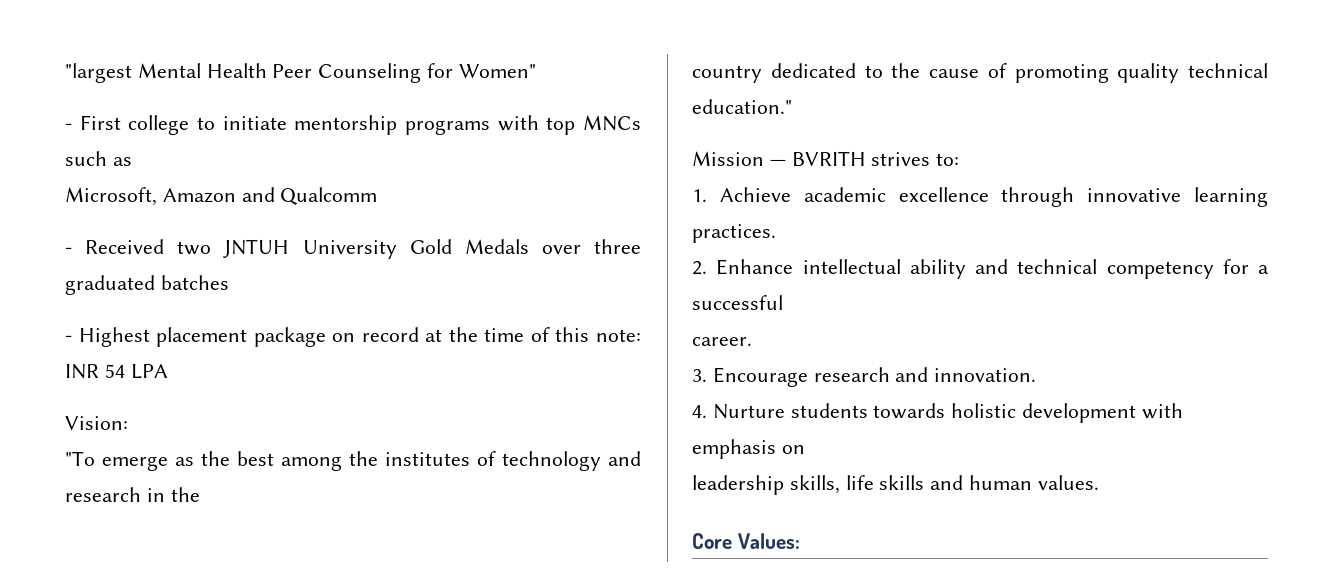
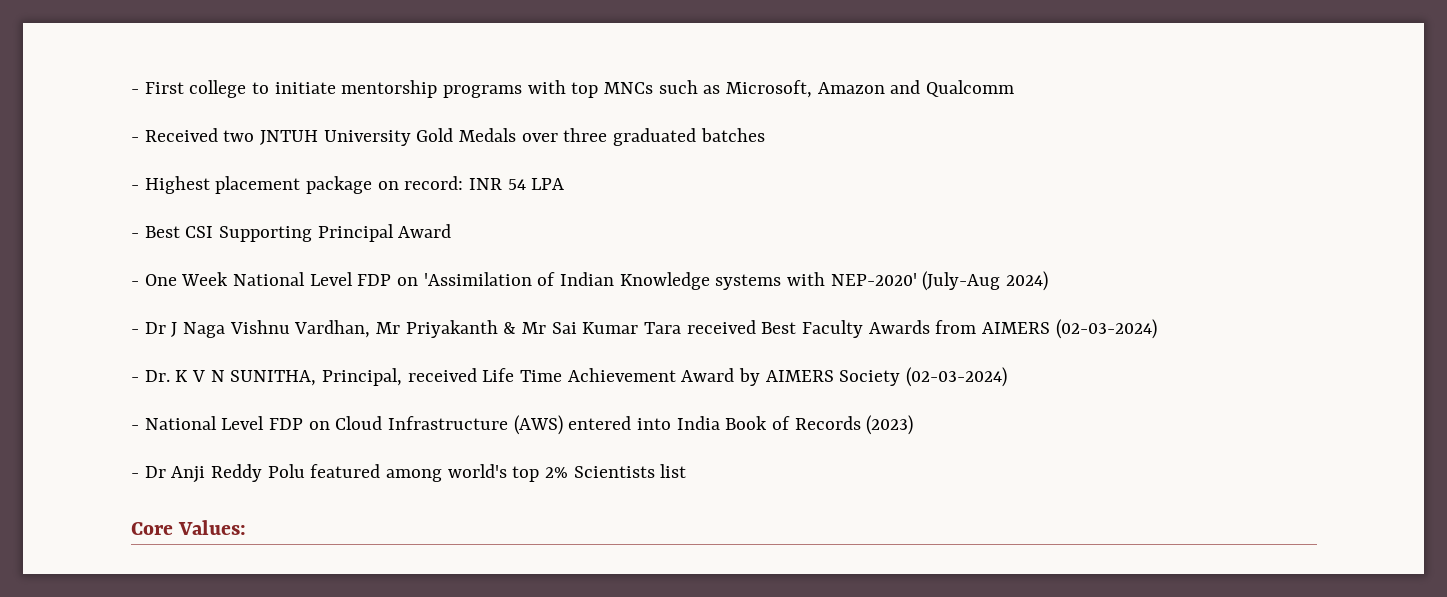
- "largest Mental Health Peer Counseling for Women"
- - First college to initiate mentorship programs with top MNCs such as
- Microsoft, Amazon and Qualcomm
+ - First college to initiate mentorship programs with top MNCs such as Microsoft, Amazon and Qualcomm
- - Highest placement package on record at the time of this note: INR 54 LPA
- Vision:
- "To emerge as the best among the institutes of technology and research in the
- country dedicated to the cause of promoting quality technical education."
- Mission — BVRITH strives to:
- 1. Achieve academic excellence through innovative learning practices.
- 2. Enhance intellectual ability and technical competency for a successful
- career.
- 3. Encourage research and innovation.
- 4. Nurture students towards holistic development with emphasis on
- leadership skills, life skills and human values.
+ - Highest placement package on record: INR 54 LPA
+ - Best CSI Supporting Principal Award
+ - One Week National Level FDP on 'Assimilation of Indian Knowledge systems with NEP-2020' (July-Aug 2024)
+ - Dr J Naga Vishnu Vardhan, Mr Priyakanth & Mr Sai Kumar Tara received Best Faculty Awards from AIMERS (02-03-2024)
+ - Dr. K V N SUNITHA, Principal, received Life Time Achievement Award by AIMERS Society (02-03-2024)
+ - National Level FDP on Cloud Infrastructure (AWS) entered into India Book of Records (2023)
+ - Dr Anji Reddy Polu featured among world's top 2% Scientists list

